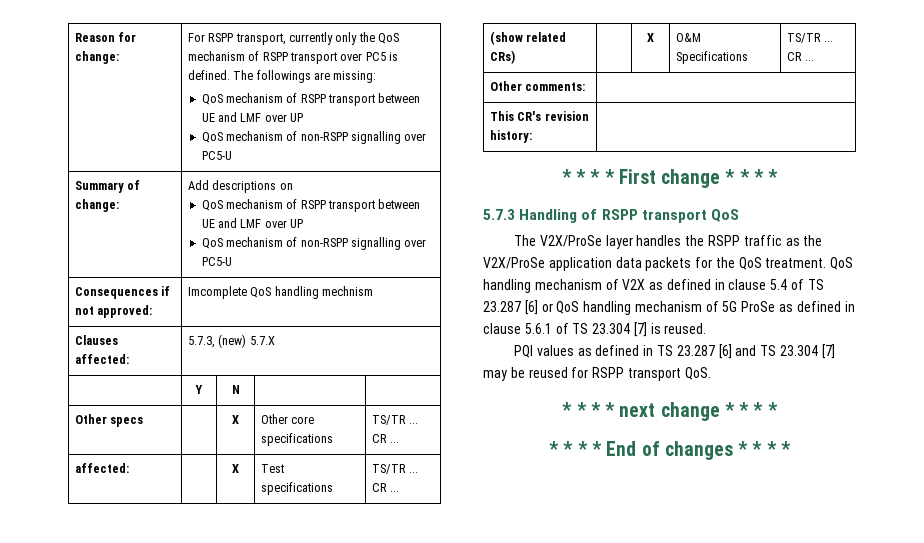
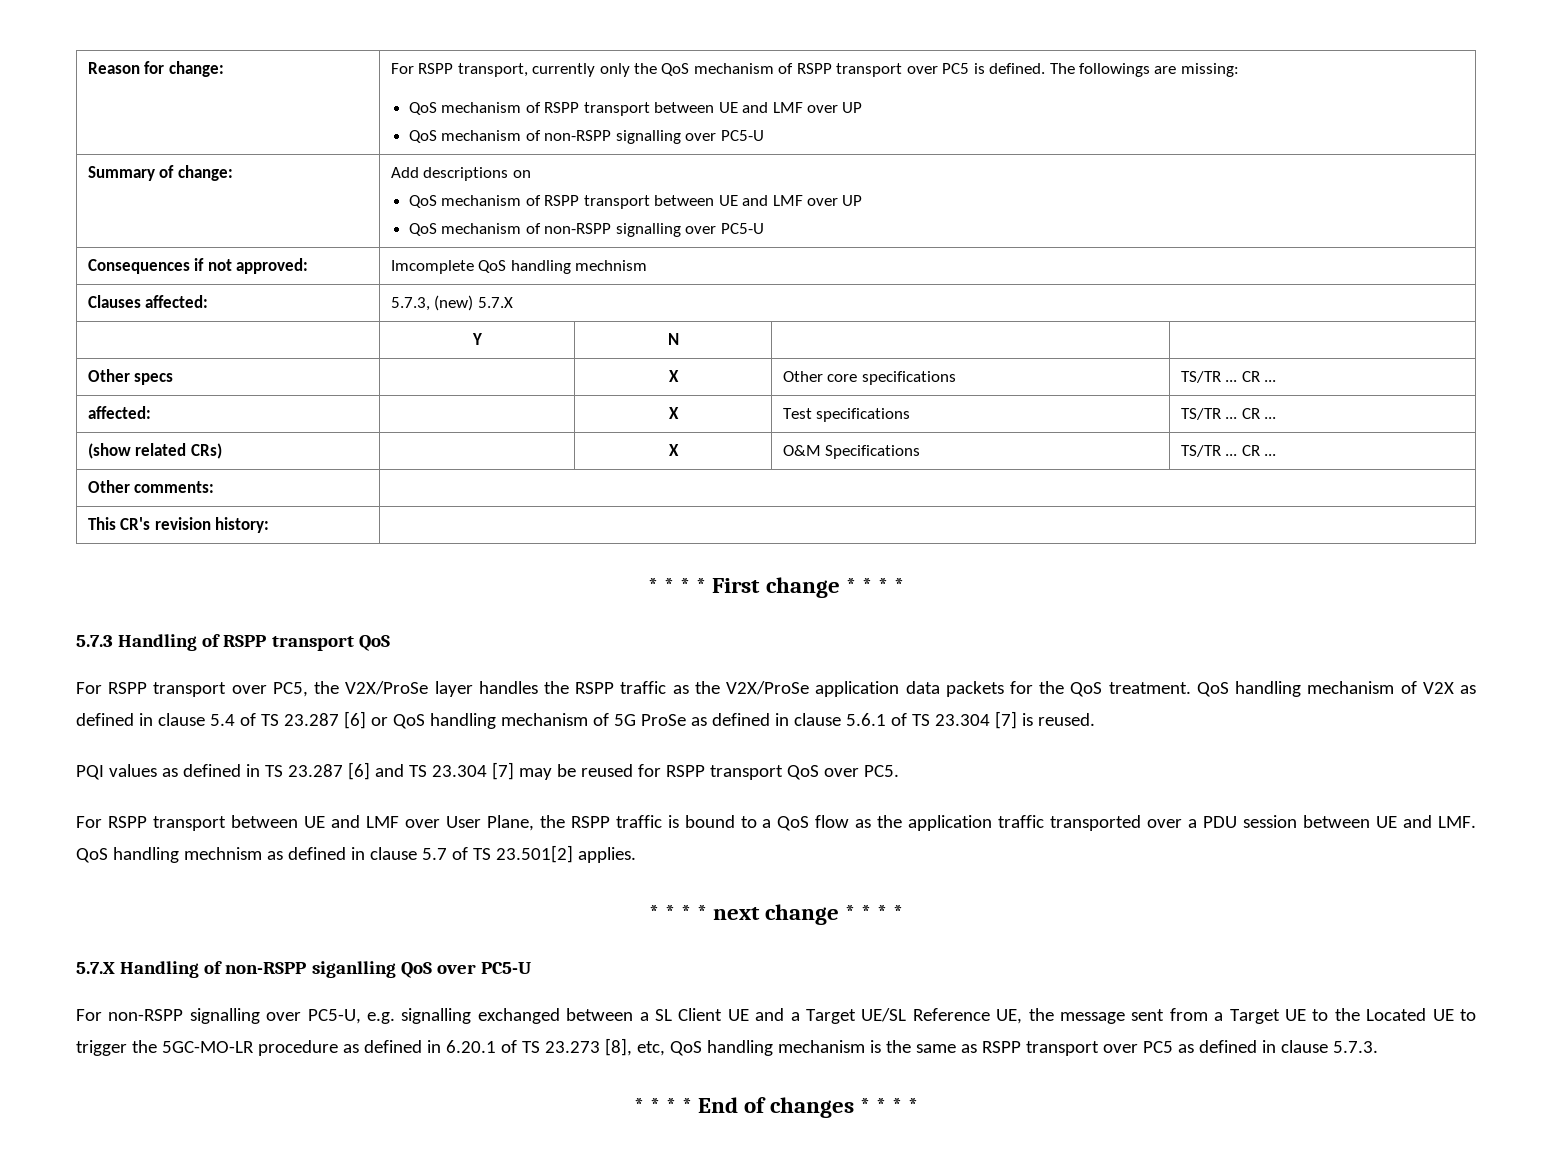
- The V2X/ProSe layer handles the RSPP traffic as the V2X/ProSe application data packets for the QoS treatment.
+ For RSPP transport over PC5, the V2X/ProSe layer handles the RSPP traffic as the V2X/ProSe application data packets for the QoS treatment.
- PQI values as defined in TS 23.287 [6] and TS 23.304 [7] may be reused for RSPP transport QoS.
+ PQI values as defined in TS 23.287 [6] and TS 23.304 [7] may be reused for RSPP transport QoS over PC5.
+ For RSPP transport between UE and LMF over User Plane, the RSPP traffic is bound to a QoS flow as the application traffic transported over a PDU session between UE and LMF. QoS handling mechnism as defined in clause 5.7 of TS 23.501[2] applies.
+ 5.7.X Handling of non-RSPP siganlling QoS over PC5-U
+ For non-RSPP signalling over PC5-U, e.g. signalling exchanged between a SL Client UE and a Target UE/SL Reference UE, the message sent from a Target UE to the Located UE to trigger the 5GC-MO-LR procedure as defined in 6.20.1 of TS 23.273 [8], etc, QoS handling mechanism is the same as RSPP transport over PC5 as defined in clause 5.7.3.

